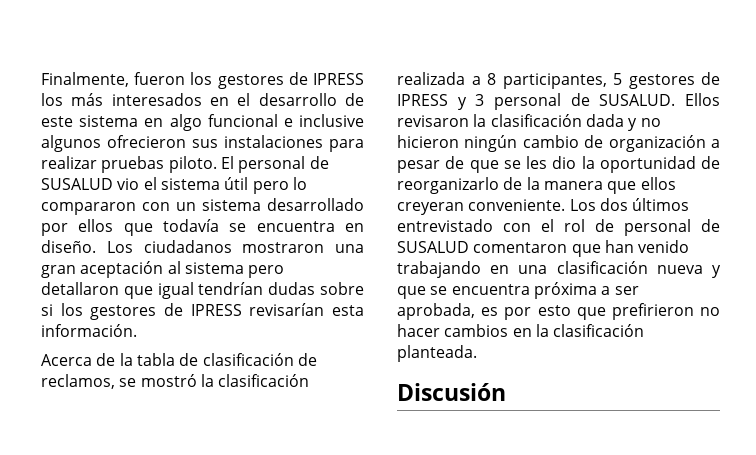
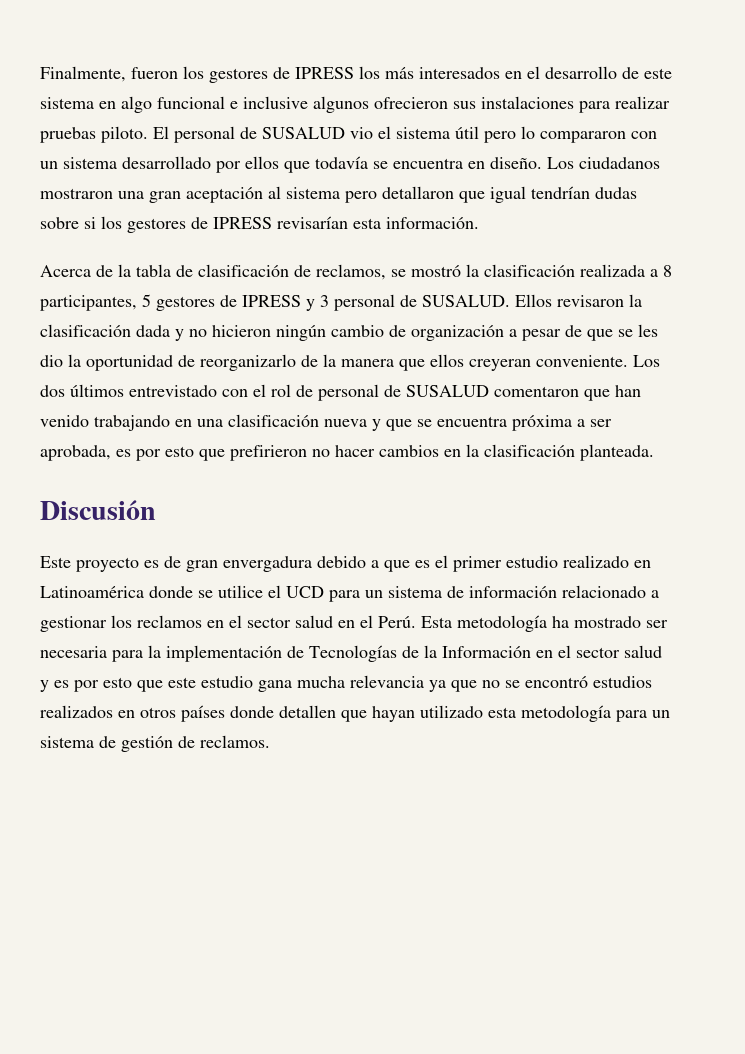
+ Este proyecto es de gran envergadura debido a que es el primer estudio realizado en Latinoamérica donde se utilice el UCD para un sistema de información relacionado a gestionar los reclamos en el sector salud en el Perú. Esta metodología ha mostrado ser necesaria para la implementación de Tecnologías de la Información en el sector salud y es por esto que este estudio gana mucha relevancia ya que no se encontró estudios realizados en otros países donde detallen que hayan utilizado esta metodología para un sistema de gestión de reclamos.

